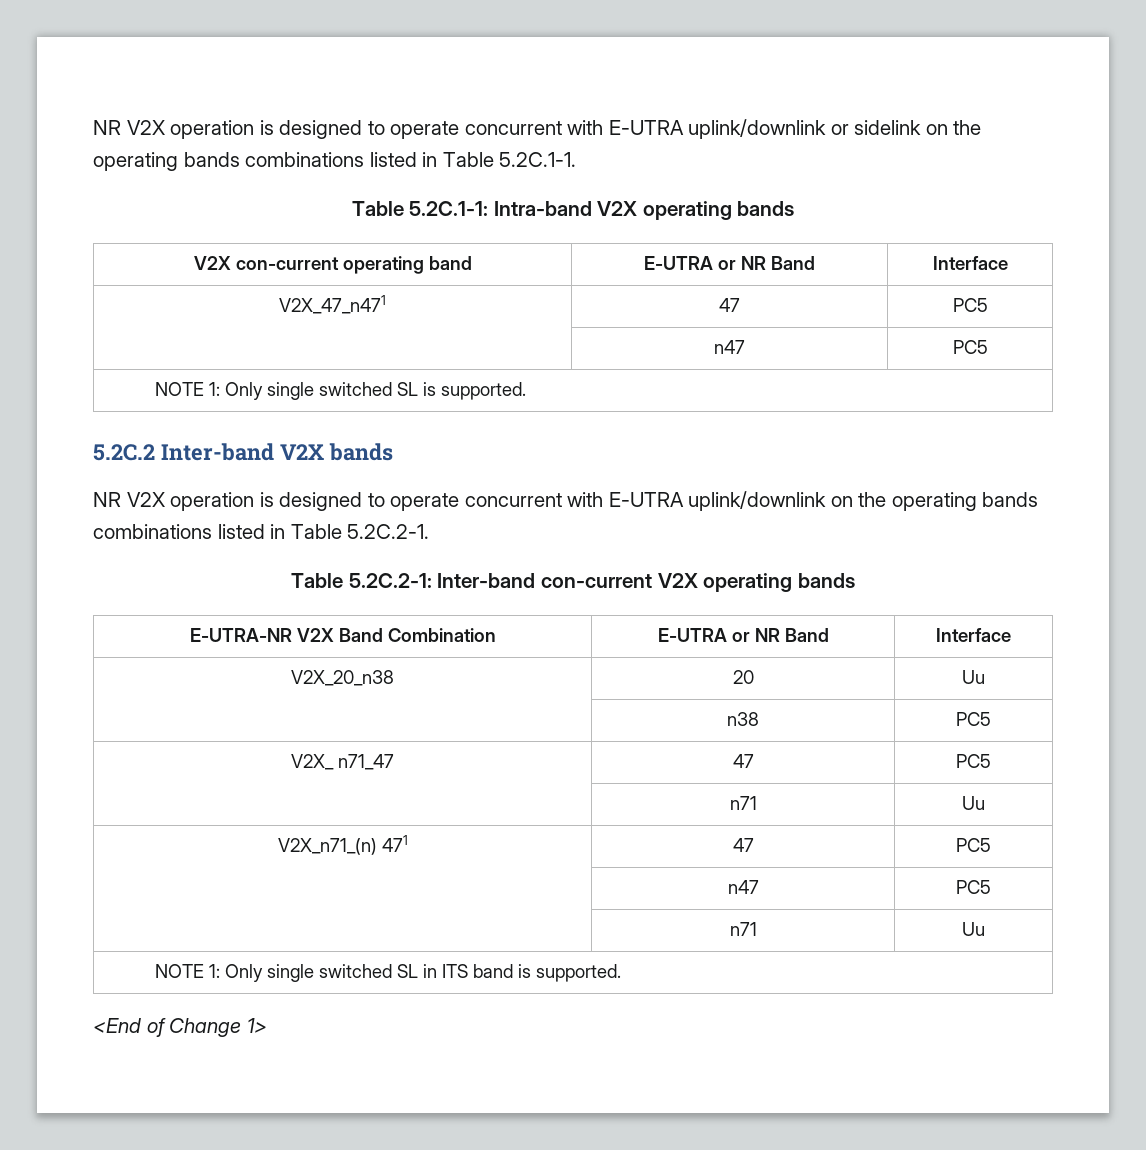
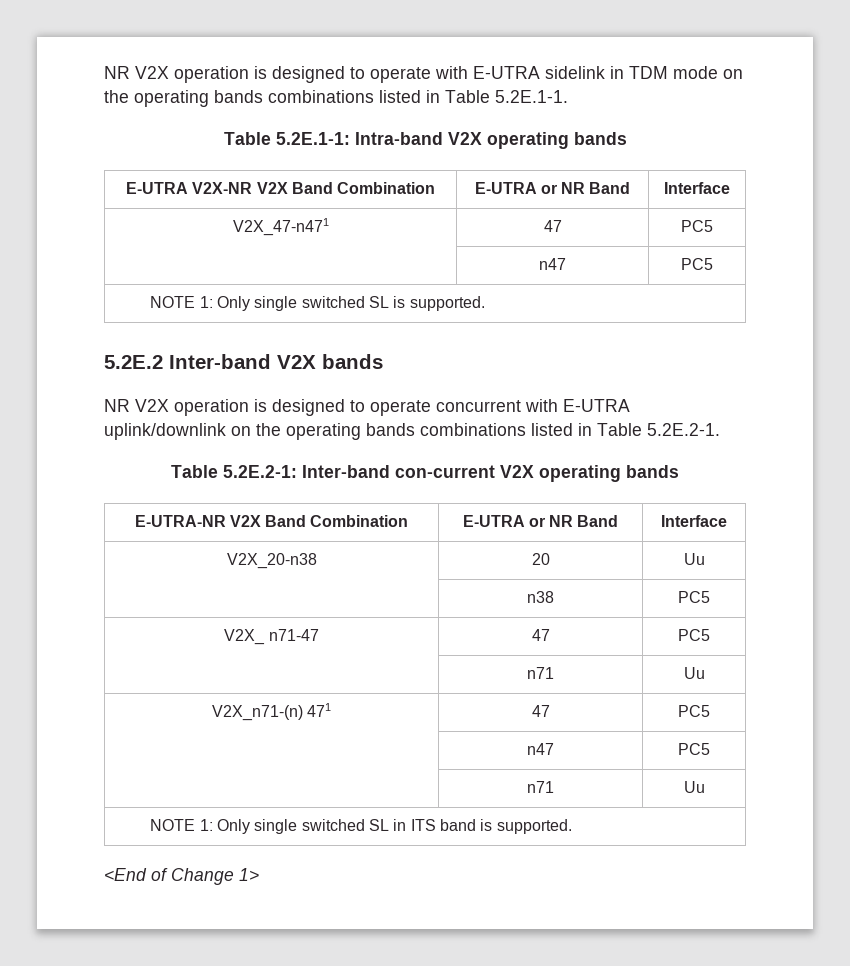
- NR V2X operation is designed to operate concurrent with E-UTRA uplink/downlink or sidelink on the operating bands combinations listed in Table 5.2C.1-1.
- Table 5.2C.1-1: Intra-band V2X operating bands
+ NR V2X operation is designed to operate with E-UTRA sidelink in TDM mode on the operating bands combinations listed in Table 5.2E.1-1.
+ Table 5.2E.1-1: Intra-band V2X operating bands
- V2X con-current operating band | E-UTRA or NR Band | Interface
- V2X_47_n471 | 47 | PC5
+ E-UTRA V2X-NR V2X Band Combination | E-UTRA or NR Band | Interface
+ V2X_47-n471 | 47 | PC5
- 5.2C.2 Inter-band V2X bands
+ 5.2E.2 Inter-band V2X bands
- NR V2X operation is designed to operate concurrent with E-UTRA uplink/downlink on the operating bands combinations listed in Table 5.2C.2-1.
- Table 5.2C.2-1: Inter-band con-current V2X operating bands
+ NR V2X operation is designed to operate concurrent with E-UTRA uplink/downlink on the operating bands combinations listed in Table 5.2E.2-1.
+ Table 5.2E.2-1: Inter-band con-current V2X operating bands
- V2X_20_n38 | 20 | Uu
+ V2X_20-n38 | 20 | Uu
- V2X_ n71_47 | 47 | PC5
+ V2X_ n71-47 | 47 | PC5
- V2X_n71_(n) 471 | 47 | PC5
+ V2X_n71-(n) 471 | 47 | PC5

